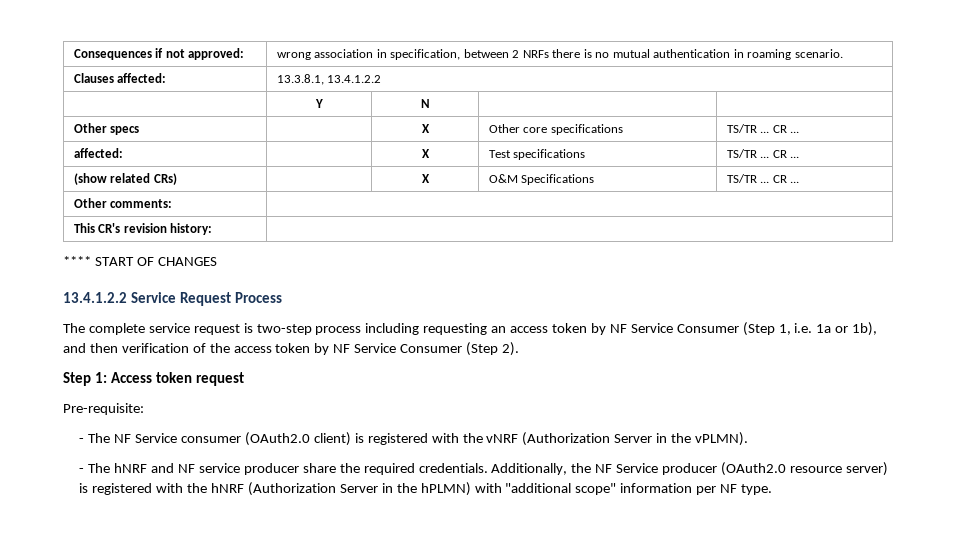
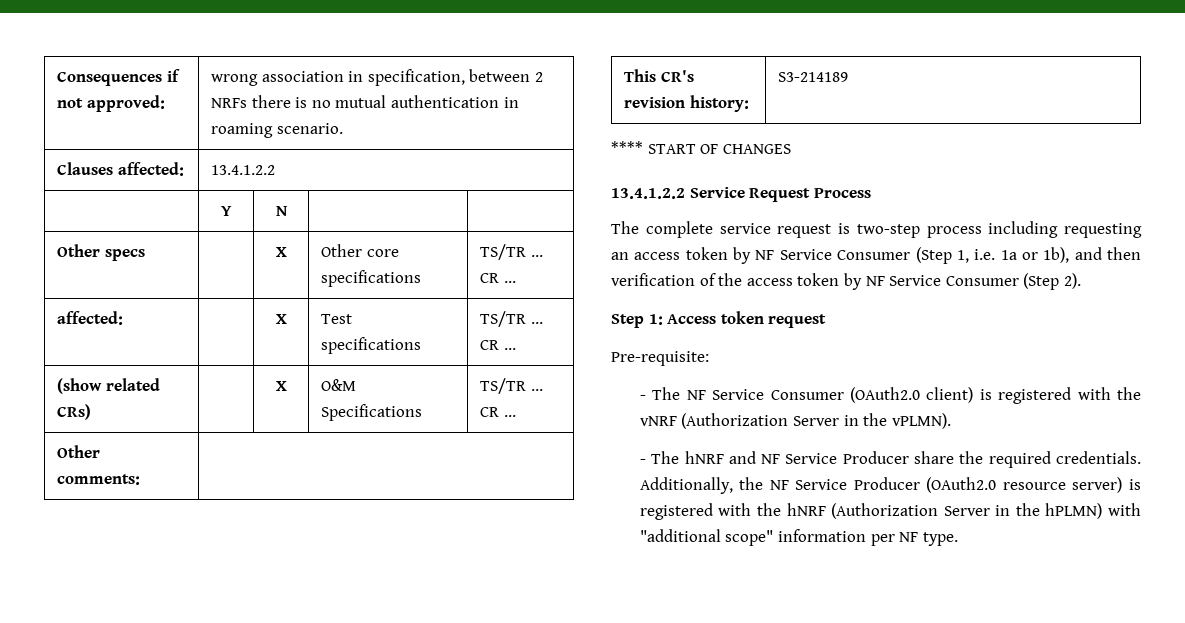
- Clauses affected: | 13.3.8.1, 13.4.1.2.2
+ Clauses affected: | 13.4.1.2.2
- This CR's revision history: |
+ This CR's revision history: | S3-214189
- - The NF Service consumer (OAuth2.0 client) is registered with the vNRF (Authorization Server in the vPLMN).
+ - The NF Service Consumer (OAuth2.0 client) is registered with the vNRF (Authorization Server in the vPLMN).
- - The hNRF and NF service producer share the required credentials.
+ - The hNRF and NF Service Producer share the required credentials.
- Additionally, the NF Service producer (OAuth2.0 resource server) is registered with the hNRF (Authorization Server in the hPLMN) with "additional scope" information per NF type.
+ Additionally, the NF Service Producer (OAuth2.0 resource server) is registered with the hNRF (Authorization Server in the hPLMN) with "additional scope" information per NF type.

